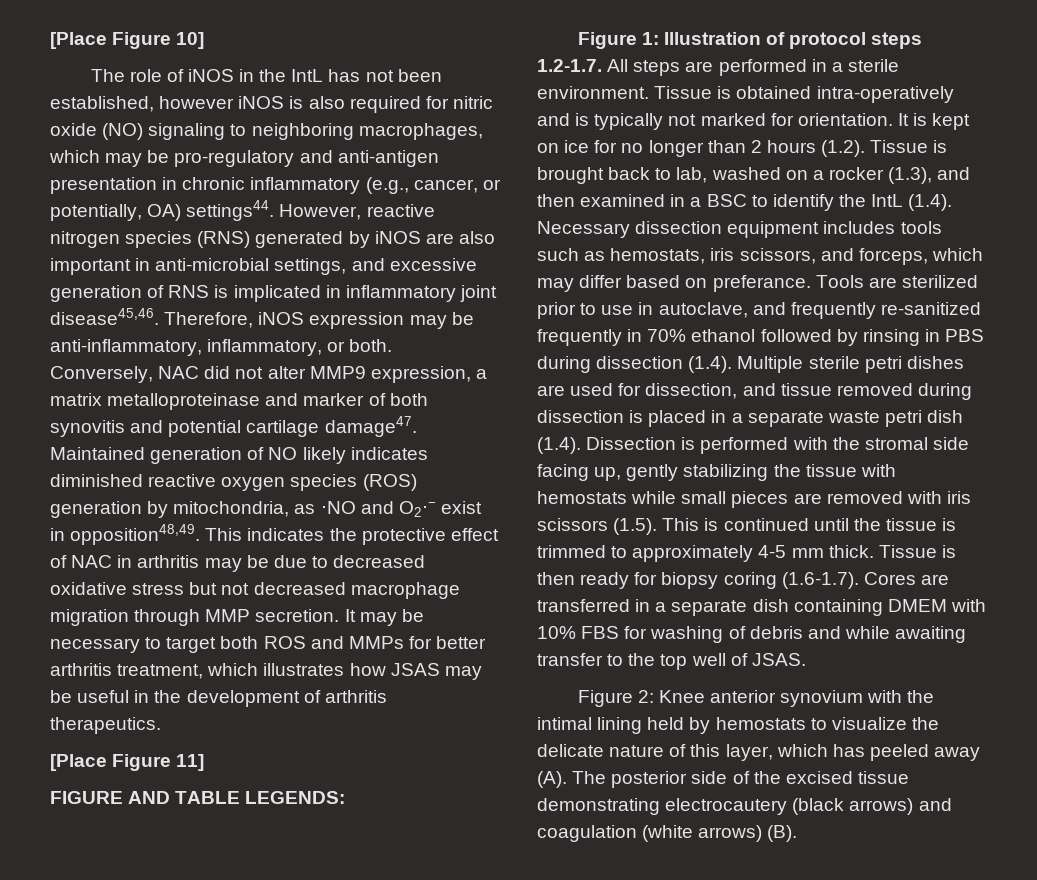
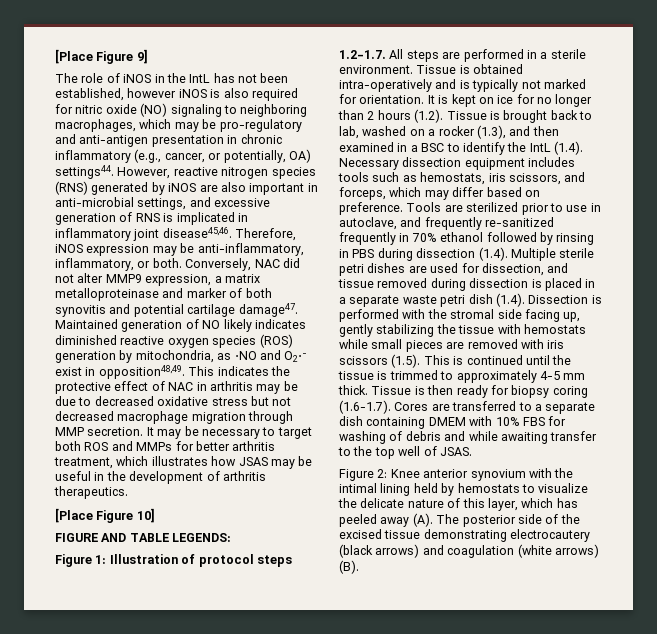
- [Place Figure 10]
+ [Place Figure 9]
- [Place Figure 11]
+ [Place Figure 10]
- It is kept on ice for no longer than 2 hours (1.2). Tissue is brought back to lab, washed on a rocker (1.3), and then examined in a BSC to identify the IntL (1.4). Necessary dissection equipment includes tools such as hemostats, iris scissors, and forceps, which may differ based on preferance.
+ It is kept on ice for no longer than 2 hours (1.2). Tissue is brought back to lab, washed on a rocker (1.3), and then examined in a BSC to identify the IntL (1.4). Necessary dissection equipment includes tools such as hemostats, iris scissors, and forceps, which may differ based on preference.
- Tissue is then ready for biopsy coring (1.6-1.7). Cores are transferred in a separate dish containing DMEM with 10% FBS for washing of debris and while awaiting transfer to the top well of JSAS.
+ Tissue is then ready for biopsy coring (1.6-1.7). Cores are transferred to a separate dish containing DMEM with 10% FBS for washing of debris and while awaiting transfer to the top well of JSAS.

